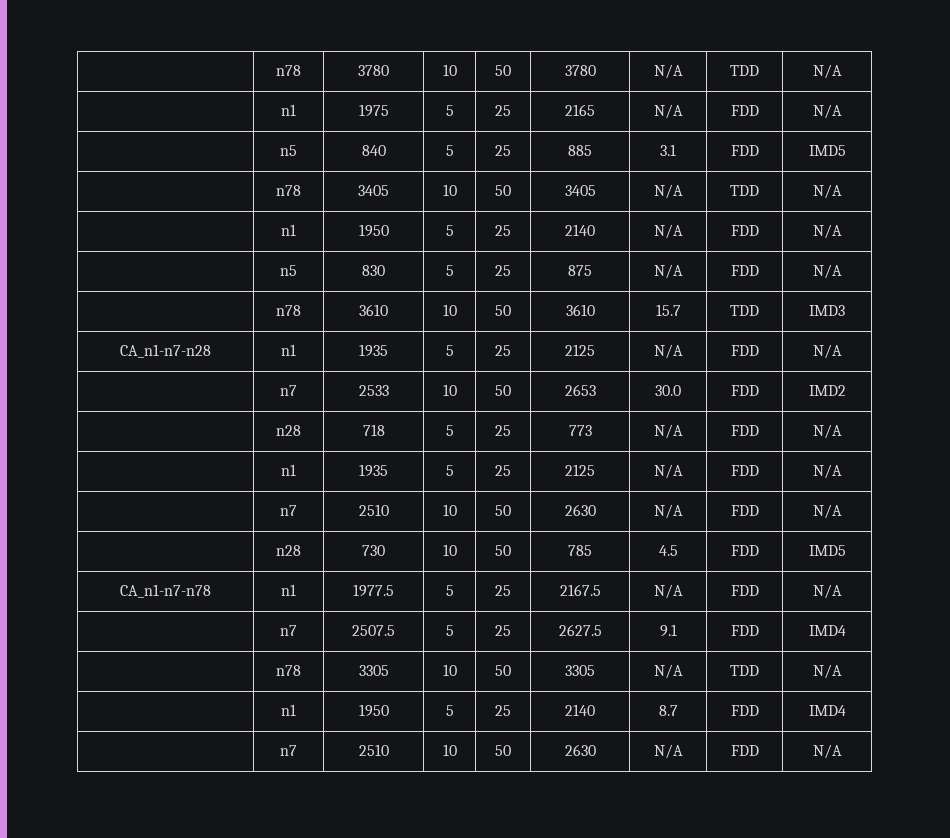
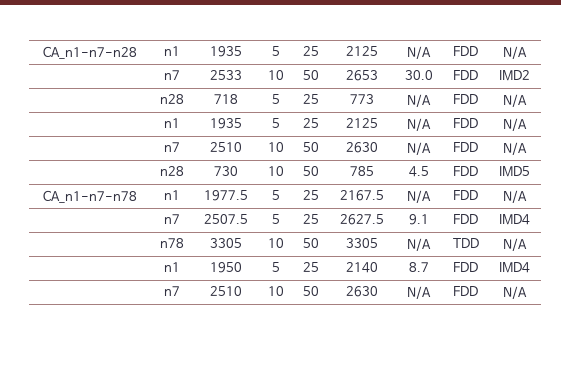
- | n78 | 3780 | 10 | 50 | 3780 | N/A | TDD | N/A
- | n1 | 1975 | 5 | 25 | 2165 | N/A | FDD | N/A
- | n5 | 840 | 5 | 25 | 885 | 3.1 | FDD | IMD5
- | n78 | 3405 | 10 | 50 | 3405 | N/A | TDD | N/A
- | n1 | 1950 | 5 | 25 | 2140 | N/A | FDD | N/A
- | n5 | 830 | 5 | 25 | 875 | N/A | FDD | N/A
- | n78 | 3610 | 10 | 50 | 3610 | 15.7 | TDD | IMD3

